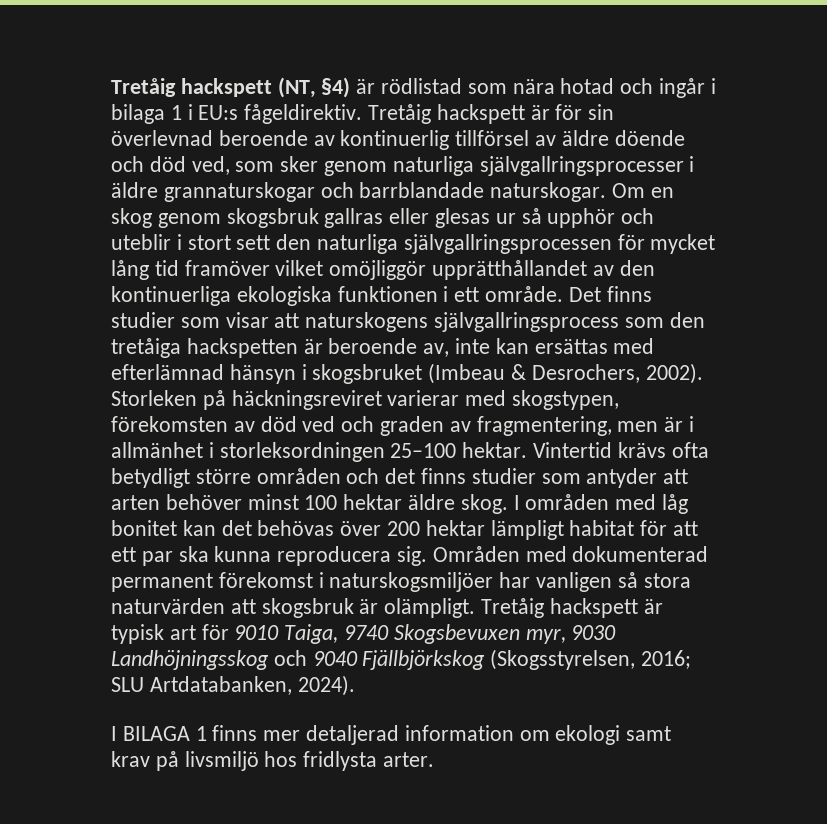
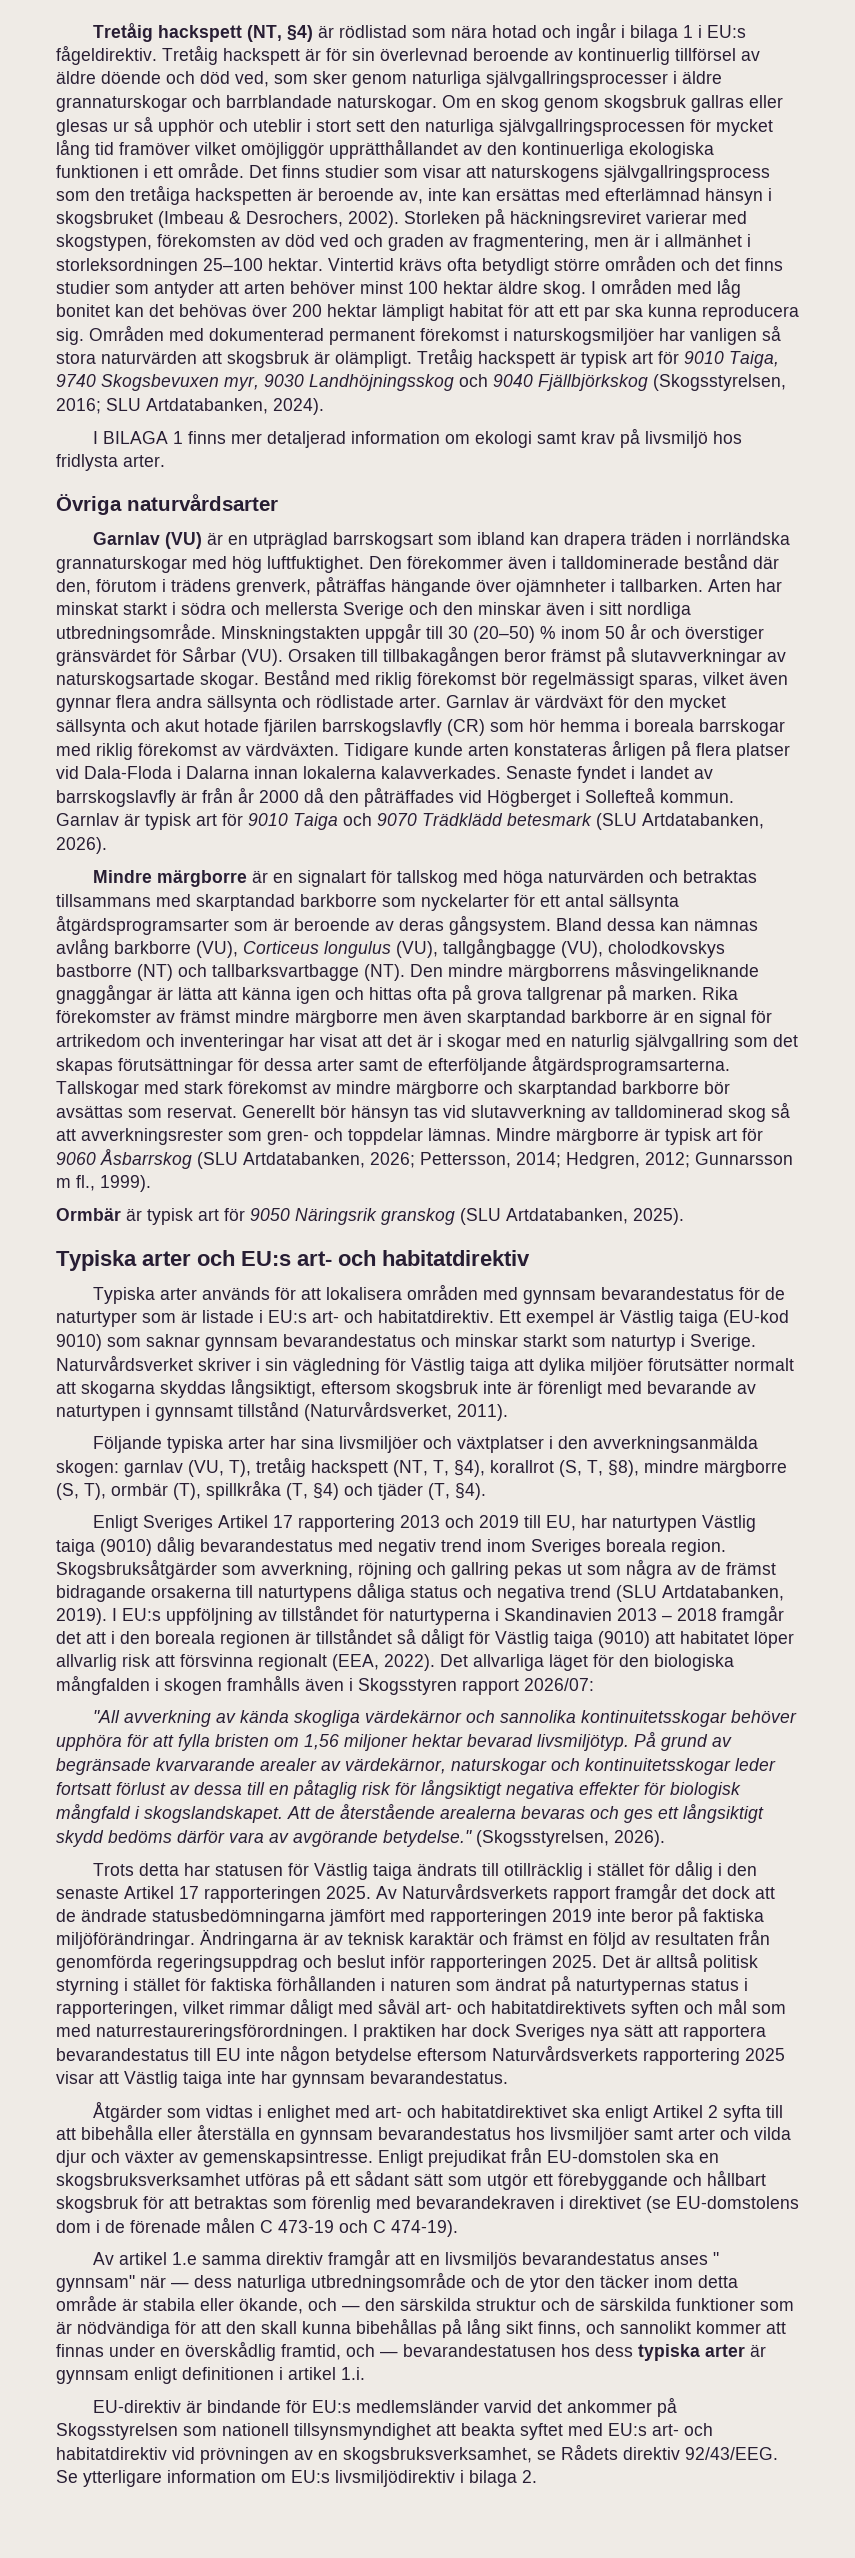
+ Övriga naturvårdsarter
+ Garnlav (VU) är en utpräglad barrskogsart som ibland kan drapera träden i norrländska grannaturskogar med hög luftfuktighet. Den förekommer även i talldominerade bestånd där den, förutom i trädens grenverk, påträffas hängande över ojämnheter i tallbarken. Arten har minskat starkt i södra och mellersta Sverige och den minskar även i sitt nordliga utbredningsområde. Minskningstakten uppgår till 30 (20–50) % inom 50 år och överstiger gränsvärdet för Sårbar (VU). Orsaken till tillbakagången beror främst på slutavverkningar av naturskogsartade skogar. Bestånd med riklig förekomst bör regelmässigt sparas, vilket även gynnar flera andra sällsynta och rödlistade arter. Garnlav är värdväxt för den mycket sällsynta och akut hotade fjärilen barrskogslavfly (CR) som hör hemma i boreala barrskogar med riklig förekomst av värdväxten. Tidigare kunde arten konstateras årligen på flera platser vid Dala-Floda i Dalarna innan lokalerna kalavverkades. Senaste fyndet i landet av barrskogslavfly är från år 2000 då den påträffades vid Högberget i Sollefteå kommun. Garnlav är typisk art för 9010 Taiga och 9070 Trädklädd betesmark (SLU Artdatabanken, 2026).
+ Mindre märgborre är en signalart för tallskog med höga naturvärden och betraktas tillsammans med skarptandad barkborre som nyckelarter för ett antal sällsynta åtgärdsprogramsarter som är beroende av deras gångsystem. Bland dessa kan nämnas avlång barkborre (VU), Corticeus longulus (VU), tallgångbagge (VU), cholodkovskys bastborre (NT) och tallbarksvartbagge (NT). Den mindre märgborrens måsvingeliknande gnaggångar är lätta att känna igen och hittas ofta på grova tallgrenar på marken. Rika förekomster av främst mindre märgborre men även skarptandad barkborre är en signal för artrikedom och inventeringar har visat att det är i skogar med en naturlig självgallring som det skapas förutsättningar för dessa arter samt de efterföljande åtgärdsprogramsarterna. Tallskogar med stark förekomst av mindre märgborre och skarptandad barkborre bör avsättas som reservat. Generellt bör hänsyn tas vid slutavverkning av talldominerad skog så att avverkningsrester som gren- och toppdelar lämnas. Mindre märgborre är typisk art för 9060 Åsbarrskog (SLU Artdatabanken, 2026; Pettersson, 2014; Hedgren, 2012; Gunnarsson m fl., 1999).
+ Ormbär är typisk art för 9050 Näringsrik granskog (SLU Artdatabanken, 2025).
+ Typiska arter och EU:s art- och habitatdirektiv
+ Typiska arter används för att lokalisera områden med gynnsam bevarandestatus för de naturtyper som är listade i EU:s art- och habitatdirektiv. Ett exempel är Västlig taiga (EU-kod 9010) som saknar gynnsam bevarandestatus och minskar starkt som naturtyp i Sverige. Naturvårdsverket skriver i sin vägledning för Västlig taiga att dylika miljöer förutsätter normalt att skogarna skyddas långsiktigt, eftersom skogsbruk inte är förenligt med bevarande av naturtypen i gynnsamt tillstånd (Naturvårdsverket, 2011).
+ Följande typiska arter har sina livsmiljöer och växtplatser i den avverkningsanmälda skogen: garnlav (VU, T), tretåig hackspett (NT, T, §4), korallrot (S, T, §8), mindre märgborre (S, T), ormbär (T), spillkråka (T, §4) och tjäder (T, §4).
+ Enligt Sveriges Artikel 17 rapportering 2013 och 2019 till EU, har naturtypen Västlig taiga (9010) dålig bevarandestatus med negativ trend inom Sveriges boreala region. Skogsbruksåtgärder som avverkning, röjning och gallring pekas ut som några av de främst bidragande orsakerna till naturtypens dåliga status och negativa trend (SLU Artdatabanken, 2019). I EU:s uppföljning av tillståndet för naturtyperna i Skandinavien 2013 – 2018 framgår det att i den boreala regionen är tillståndet så dåligt för Västlig taiga (9010) att habitatet löper allvarlig risk att försvinna regionalt (EEA, 2022). Det allvarliga läget för den biologiska mångfalden i skogen framhålls även i Skogsstyren rapport 2026/07:
+ "All avverkning av kända skogliga värdekärnor och sannolika kontinuitetsskogar behöver upphöra för att fylla bristen om 1,56 miljoner hektar bevarad livsmiljötyp. På grund av begränsade kvarvarande arealer av värdekärnor, naturskogar och kontinuitetsskogar leder fortsatt förlust av dessa till en påtaglig risk för långsiktigt negativa effekter för biologisk mångfald i skogslandskapet. Att de återstående arealerna bevaras och ges ett långsiktigt skydd bedöms därför vara av avgörande betydelse." (Skogsstyrelsen, 2026).
+ Trots detta har statusen för Västlig taiga ändrats till otillräcklig i stället för dålig i den senaste Artikel 17 rapporteringen 2025. Av Naturvårdsverkets rapport framgår det dock att de ändrade statusbedömningarna jämfört med rapporteringen 2019 inte beror på faktiska miljöförändringar. Ändringarna är av teknisk karaktär och främst en följd av resultaten från genomförda regeringsuppdrag och beslut inför rapporteringen 2025. Det är alltså politisk styrning i stället för faktiska förhållanden i naturen som ändrat på naturtypernas status i rapporteringen, vilket rimmar dåligt med såväl art- och habitatdirektivets syften och mål som med naturrestaureringsförordningen. I praktiken har dock Sveriges nya sätt att rapportera bevarandestatus till EU inte någon betydelse eftersom Naturvårdsverkets rapportering 2025 visar att Västlig taiga inte har gynnsam bevarandestatus.
+ Åtgärder som vidtas i enlighet med art- och habitatdirektivet ska enligt Artikel 2 syfta till att bibehålla eller återställa en gynnsam bevarandestatus hos livsmiljöer samt arter och vilda djur och växter av gemenskapsintresse. Enligt prejudikat från EU-domstolen ska en skogsbruksverksamhet utföras på ett sådant sätt som utgör ett förebyggande och hållbart skogsbruk för att betraktas som förenlig med bevarandekraven i direktivet (se EU-domstolens dom i de förenade målen C 473-19 och C 474-19).
+ Av artikel 1.e samma direktiv framgår att en livsmiljös bevarandestatus anses " gynnsam" när — dess naturliga utbredningsområde och de ytor den täcker inom detta område är stabila eller ökande, och — den särskilda struktur och de särskilda funktioner som är nödvändiga för att den skall kunna bibehållas på lång sikt finns, och sannolikt kommer att finnas under en överskådlig framtid, och — bevarandestatusen hos dess typiska arter är gynnsam enligt definitionen i artikel 1.i.
+ EU-direktiv är bindande för EU:s medlemsländer varvid det ankommer på Skogsstyrelsen som nationell tillsynsmyndighet att beakta syftet med EU:s art- och habitatdirektiv vid prövningen av en skogsbruksverksamhet, se Rådets direktiv 92/43/EEG. Se ytterligare information om EU:s livsmiljödirektiv i bilaga 2.

